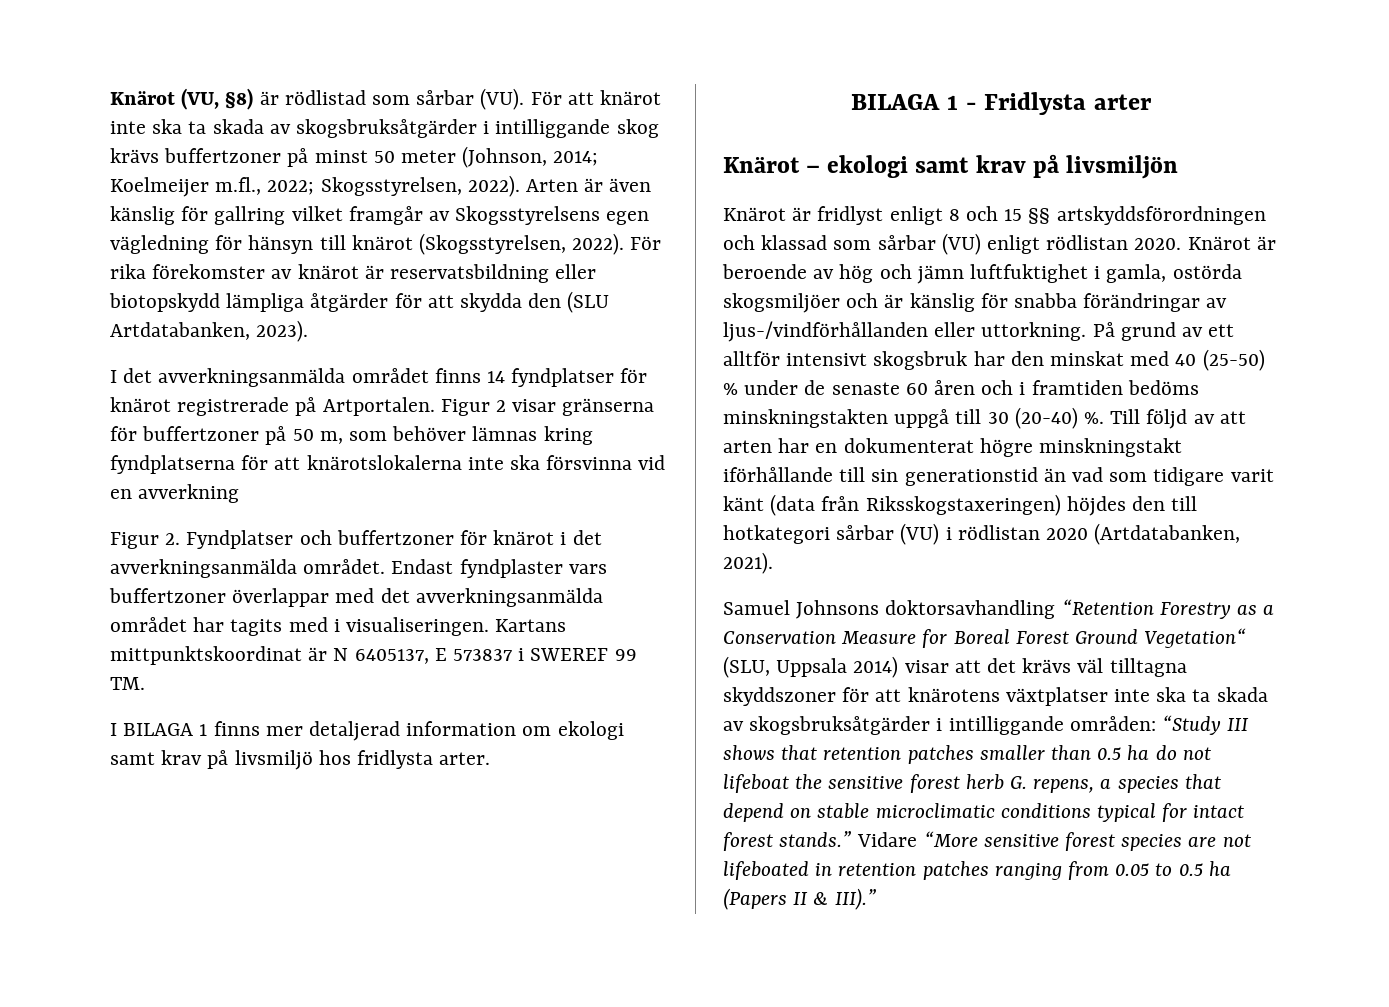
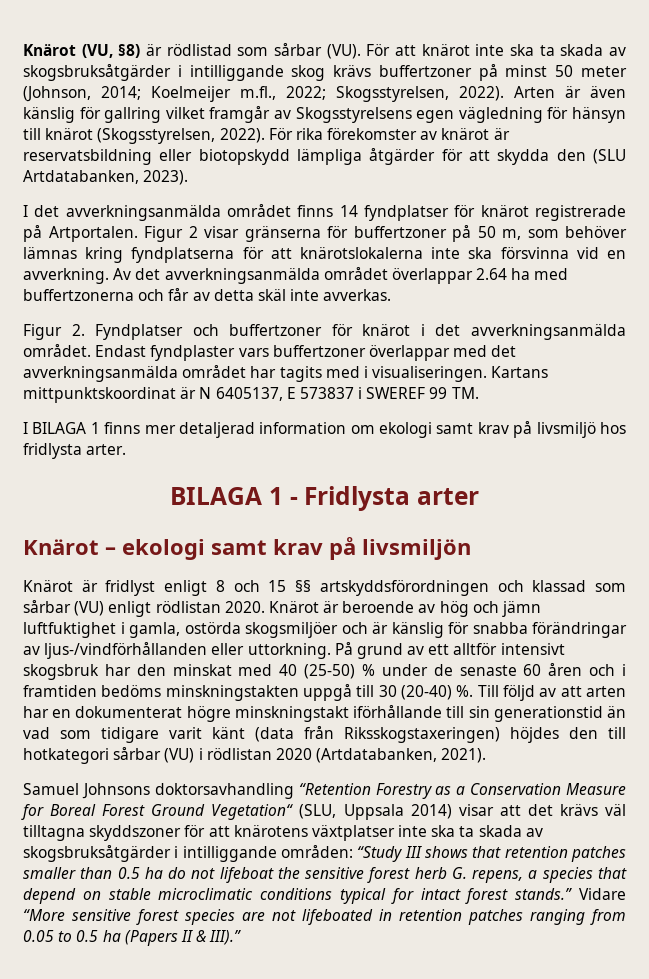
- Figur 2 visar gränserna för buffertzoner på 50 m, som behöver lämnas kring fyndplatserna för att knärotslokalerna inte ska försvinna vid en avverkning
+ Figur 2 visar gränserna för buffertzoner på 50 m, som behöver lämnas kring fyndplatserna för att knärotslokalerna inte ska försvinna vid en avverkning. Av det avverkningsanmälda området överlappar 2.64 ha med buffertzonerna och får av detta skäl inte avverkas.

